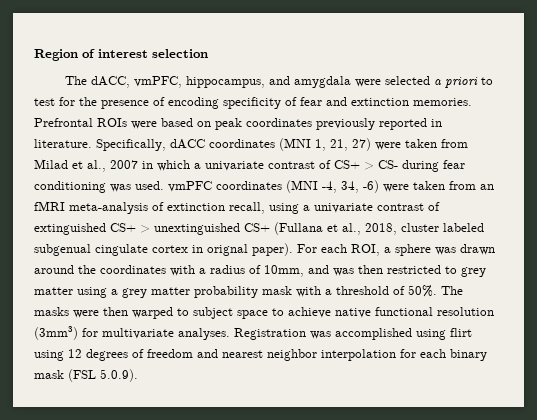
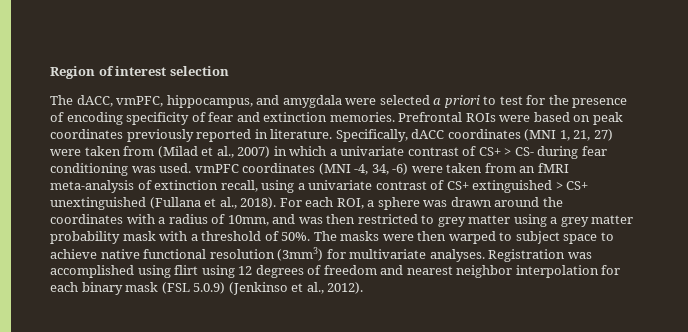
- Specifically, dACC coordinates (MNI 1, 21, 27) were taken from Milad et al., 2007 in which a univariate contrast of CS+ > CS- during fear conditioning was used. vmPFC coordinates (MNI -4, 34, -6) were taken from an fMRI meta-analysis of extinction recall, using a univariate contrast of extinguished CS+ > unextinguished CS+ (Fullana et al., 2018, cluster labeled subgenual cingulate cortex in orignal paper).
+ Specifically, dACC coordinates (MNI 1, 21, 27) were taken from (Milad et al., 2007) in which a univariate contrast of CS+ > CS- during fear conditioning was used. vmPFC coordinates (MNI -4, 34, -6) were taken from an fMRI meta-analysis of extinction recall, using a univariate contrast of CS+ extinguished > CS+ unextinguished (Fullana et al., 2018).
- Registration was accomplished using flirt using 12 degrees of freedom and nearest neighbor interpolation for each binary mask (FSL 5.0.9).
+ Registration was accomplished using flirt using 12 degrees of freedom and nearest neighbor interpolation for each binary mask (FSL 5.0.9) (Jenkinso et al., 2012).

